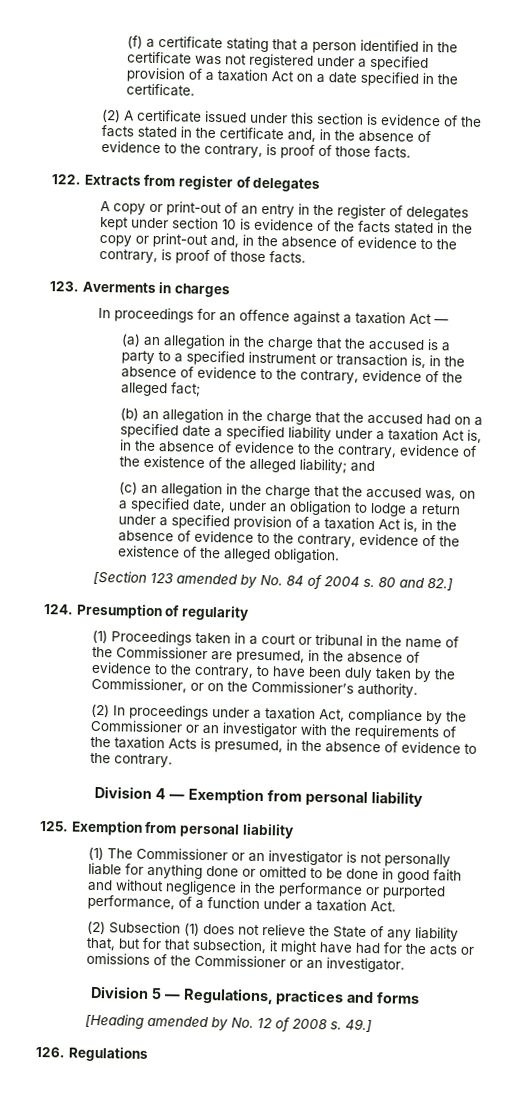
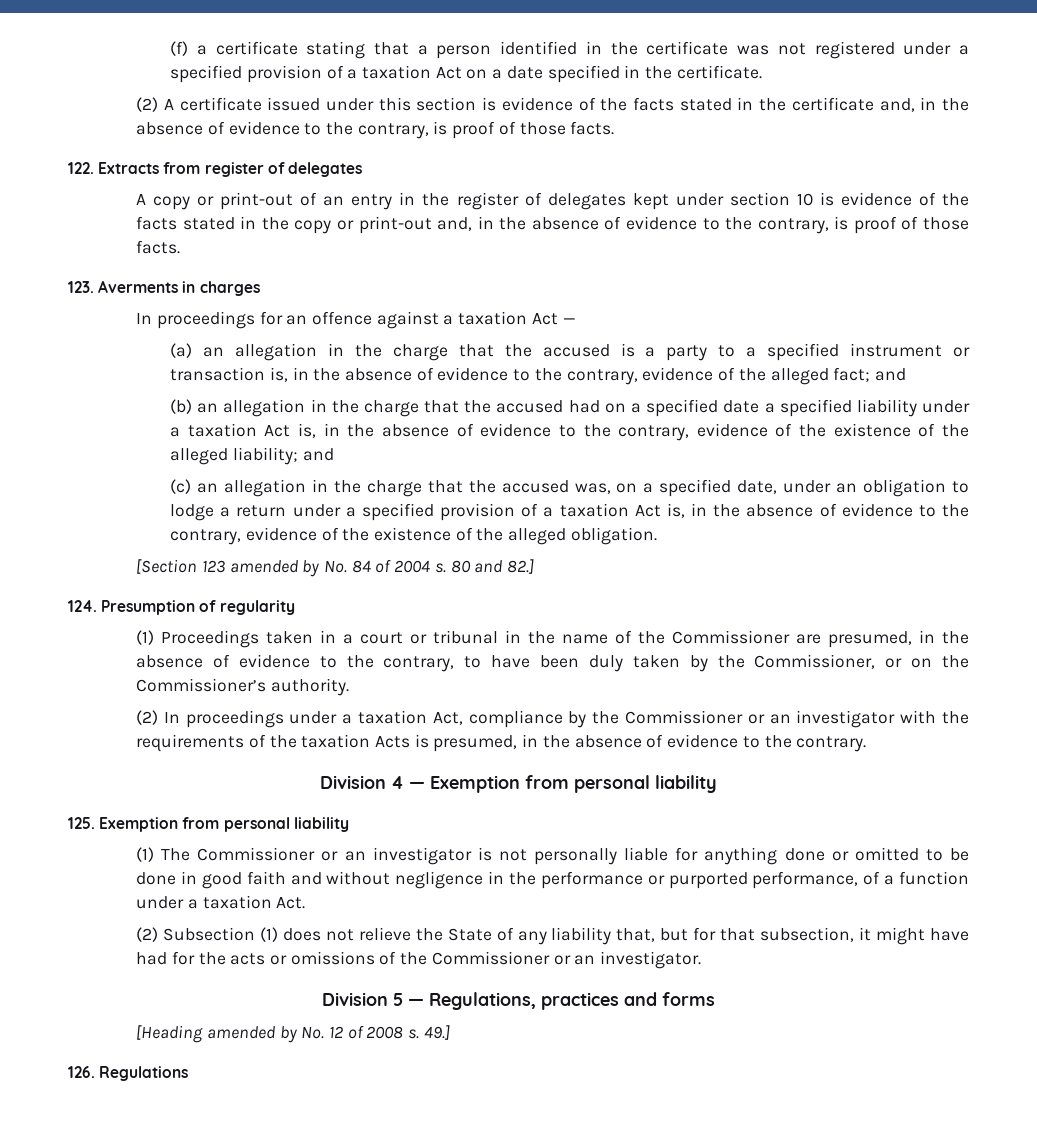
- (a) an allegation in the charge that the accused is a party to a specified instrument or transaction is, in the absence of evidence to the contrary, evidence of the alleged fact;
+ (a) an allegation in the charge that the accused is a party to a specified instrument or transaction is, in the absence of evidence to the contrary, evidence of the alleged fact; and

